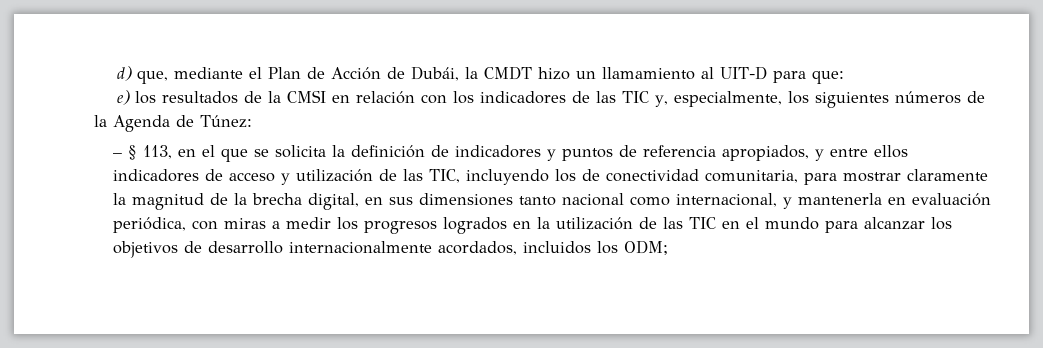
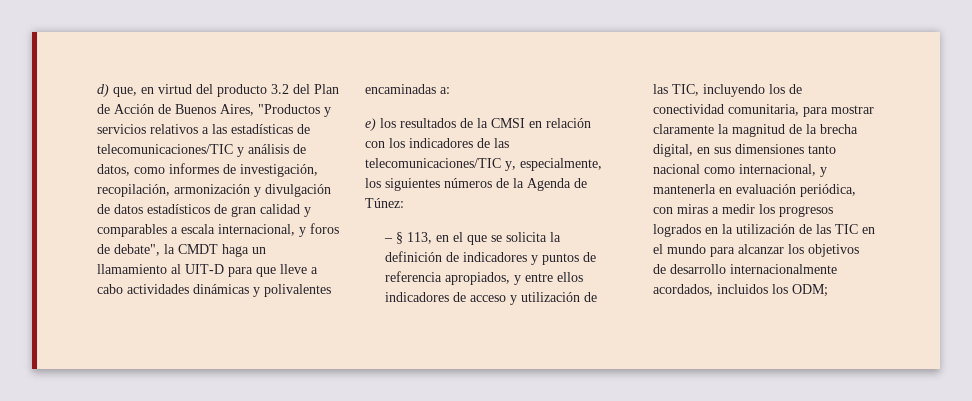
- d) que, mediante el Plan de Acción de Dubái, la CMDT hizo un llamamiento al UIT-D para que:
+ d) que, en virtud del producto 3.2 del Plan de Acción de Buenos Aires, "Productos y servicios relativos a las estadísticas de telecomunicaciones/TIC y análisis de datos, como informes de investigación, recopilación, armonización y divulgación de datos estadísticos de gran calidad y comparables a escala internacional, y foros de debate", la CMDT haga un llamamiento al UIT-D para que lleve a cabo actividades dinámicas y polivalentes encaminadas a:
- e) los resultados de la CMSI en relación con los indicadores de las TIC y, especialmente, los siguientes números de la Agenda de Túnez:
+ e) los resultados de la CMSI en relación con los indicadores de las telecomunicaciones/TIC y, especialmente, los siguientes números de la Agenda de Túnez:

